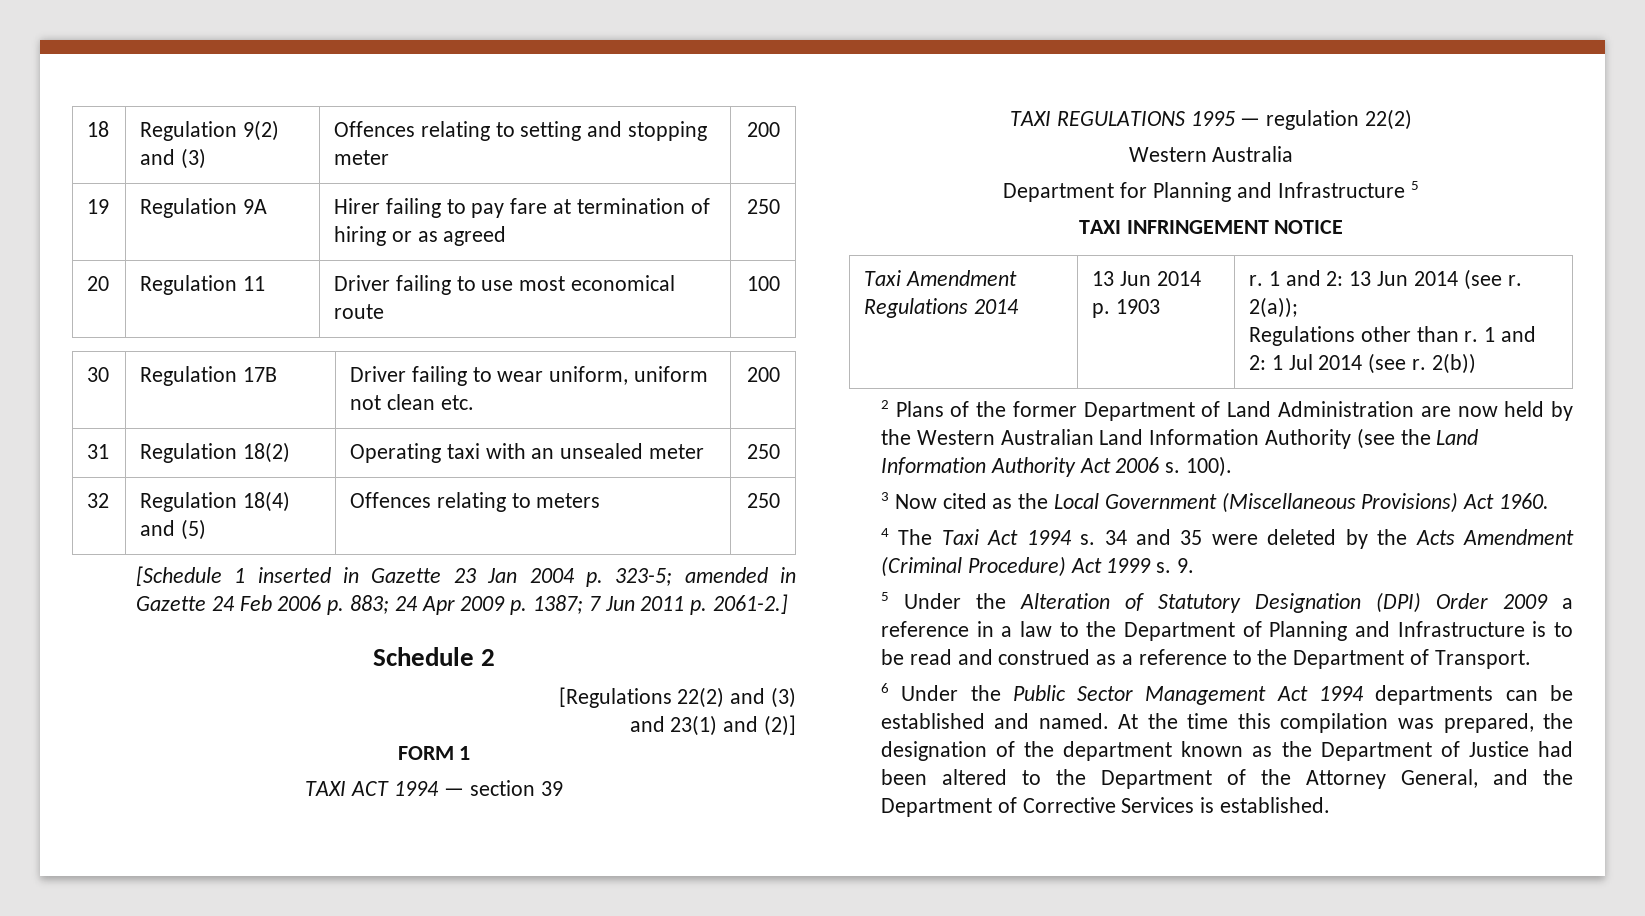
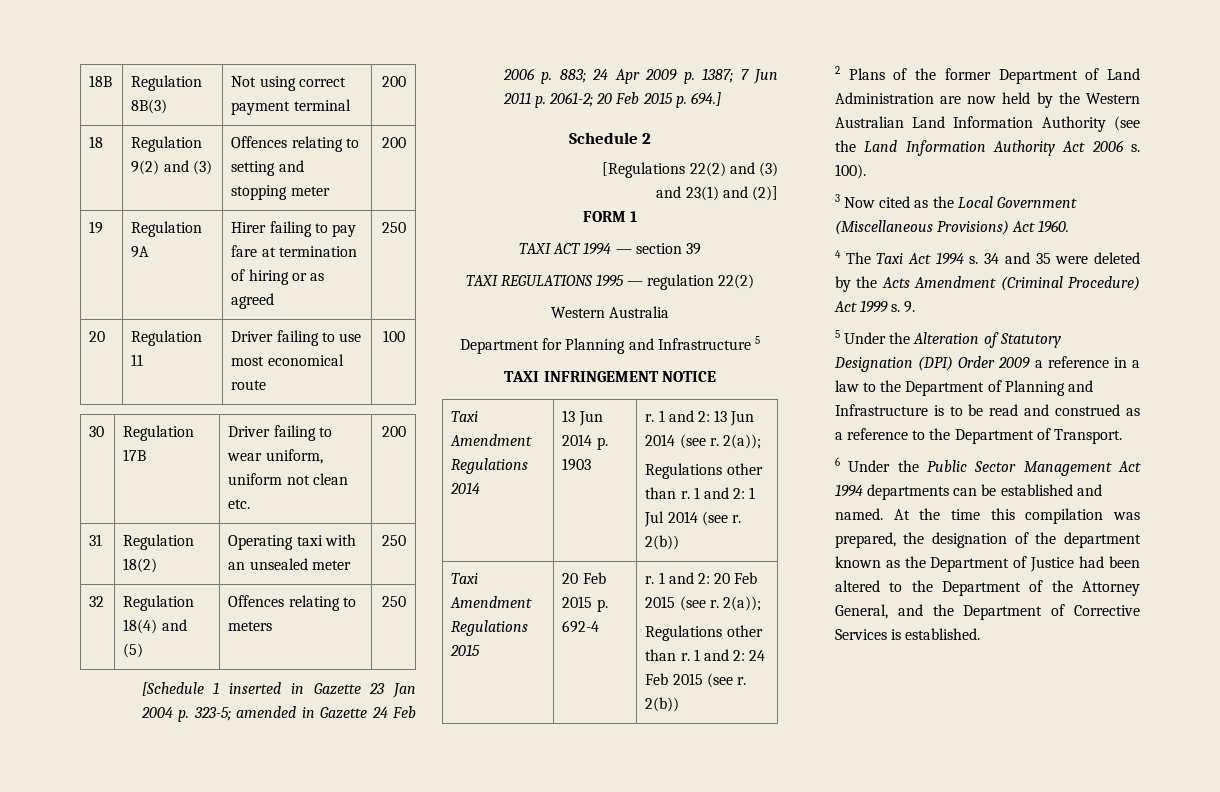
+ 18B | Regulation 8B(3) | Not using correct payment terminal | 200
- [Schedule 1 inserted in Gazette 23 Jan 2004 p. 323-5; amended in Gazette 24 Feb 2006 p. 883; 24 Apr 2009 p. 1387; 7 Jun 2011 p. 2061-2.]
+ [Schedule 1 inserted in Gazette 23 Jan 2004 p. 323-5; amended in Gazette 24 Feb 2006 p. 883; 24 Apr 2009 p. 1387; 7 Jun 2011 p. 2061-2; 20 Feb 2015 p. 694.]
+ Taxi Amendment Regulations 2015 | 20 Feb 2015 p. 692-4 | r. 1 and 2: 20 Feb 2015 (see r. 2(a));
+ Regulations other than r. 1 and 2: 24 Feb 2015 (see r. 2(b))

